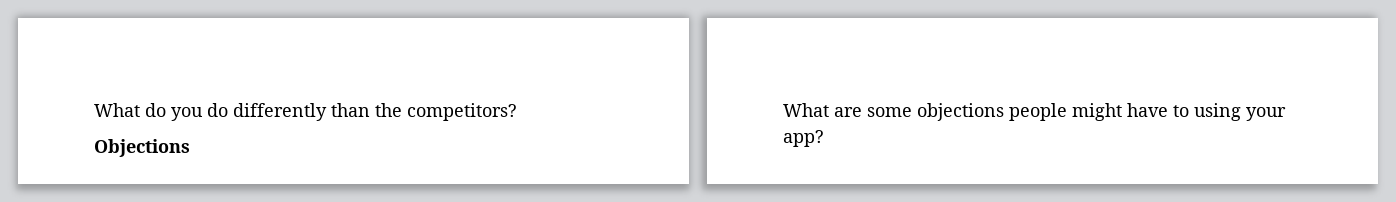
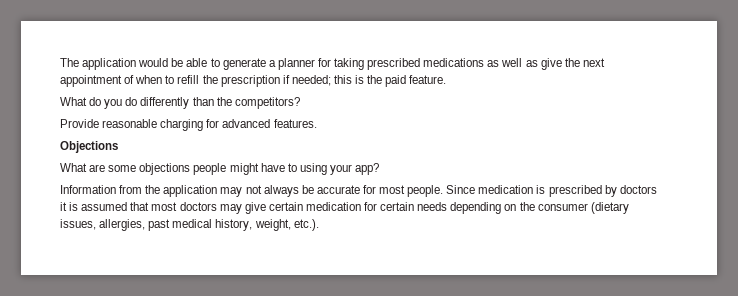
+ The application would be able to generate a planner for taking prescribed medications as well as give the next appointment of when to refill the prescription if needed; this is the paid feature.
+ Provide reasonable charging for advanced features.
+ Information from the application may not always be accurate for most people. Since medication is prescribed by doctors it is assumed that most doctors may give certain medication for certain needs depending on the consumer (dietary issues, allergies, past medical history, weight, etc.).

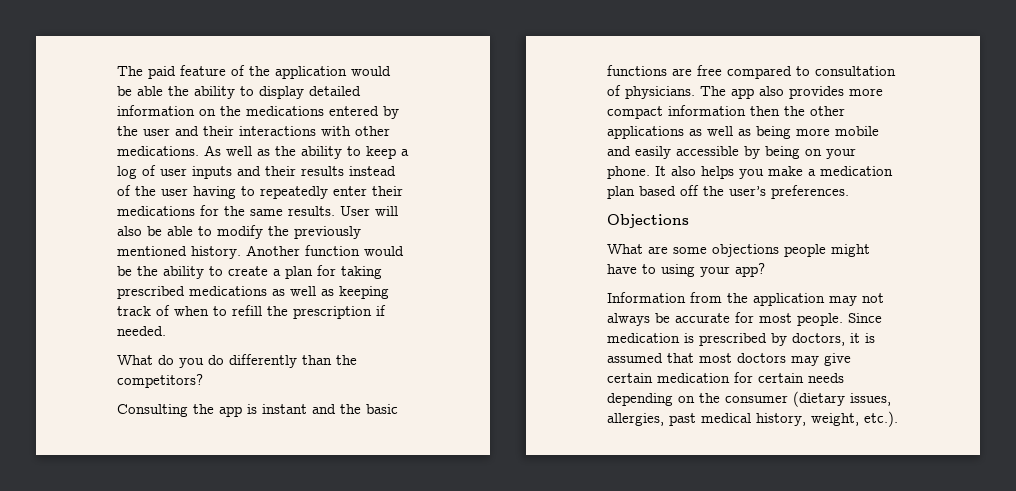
- The application would be able to generate a planner for taking prescribed medications as well as give the next appointment of when to refill the prescription if needed; this is the paid feature.
+ The paid feature of the application would be able the ability to display detailed information on the medications entered by the user and their interactions with other medications. As well as the ability to keep a log of user inputs and their results instead of the user having to repeatedly enter their medications for the same results. User will also be able to modify the previously mentioned history. Another function would be the ability to create a plan for taking prescribed medications as well as keeping track of when to refill the prescription if needed.
- Provide reasonable charging for advanced features.
+ Consulting the app is instant and the basic functions are free compared to consultation of physicians. The app also provides more compact information then the other applications as well as being more mobile and easily accessible by being on your phone. It also helps you make a medication plan based off the user’s preferences.
- Since medication is prescribed by doctors it is assumed that most doctors may give certain medication for certain needs depending on the consumer (dietary issues, allergies, past medical history, weight, etc.).
+ Since medication is prescribed by doctors, it is assumed that most doctors may give certain medication for certain needs depending on the consumer (dietary issues, allergies, past medical history, weight, etc.).

